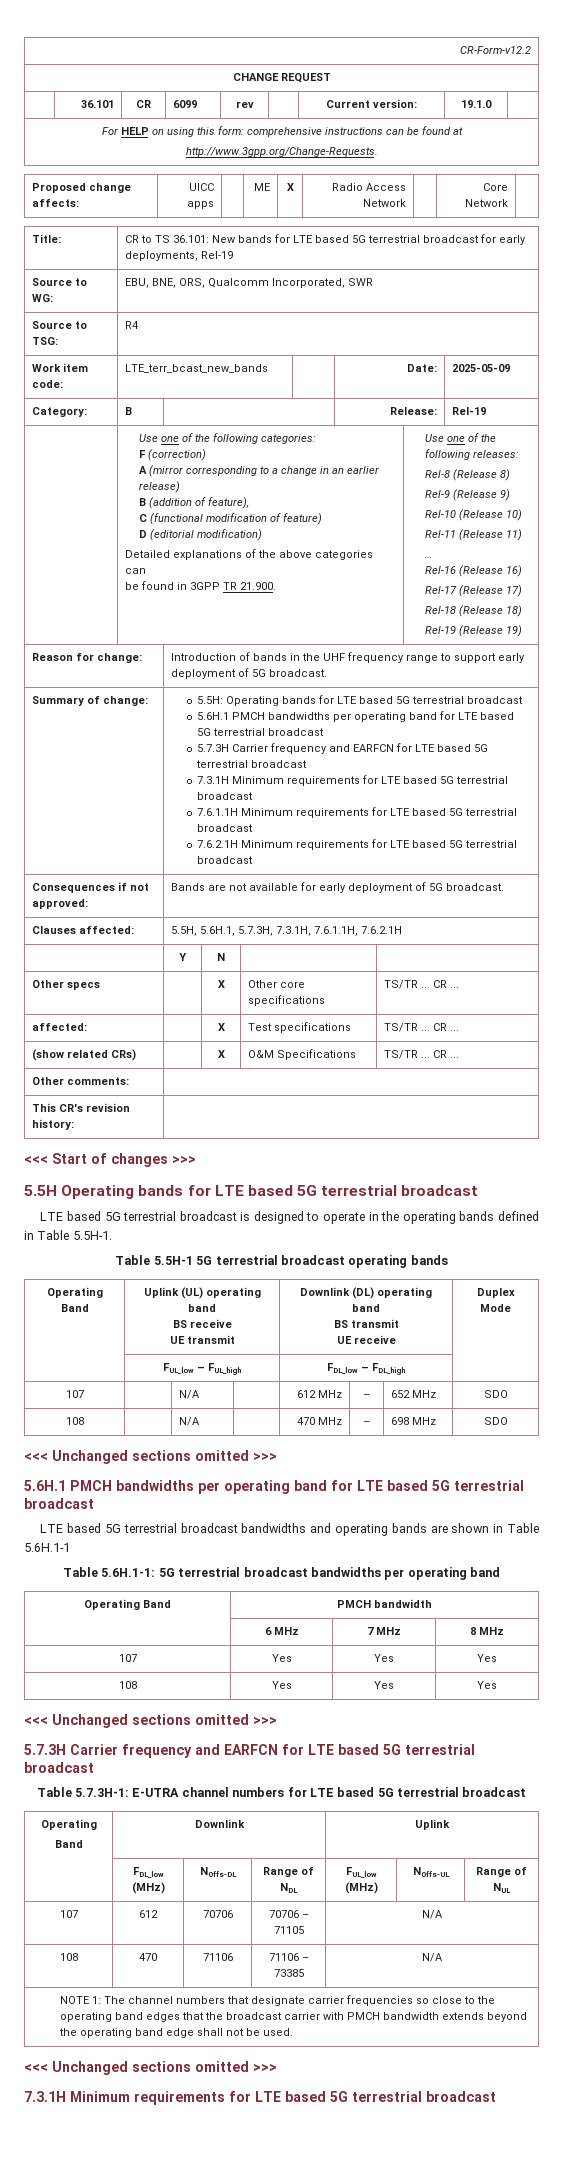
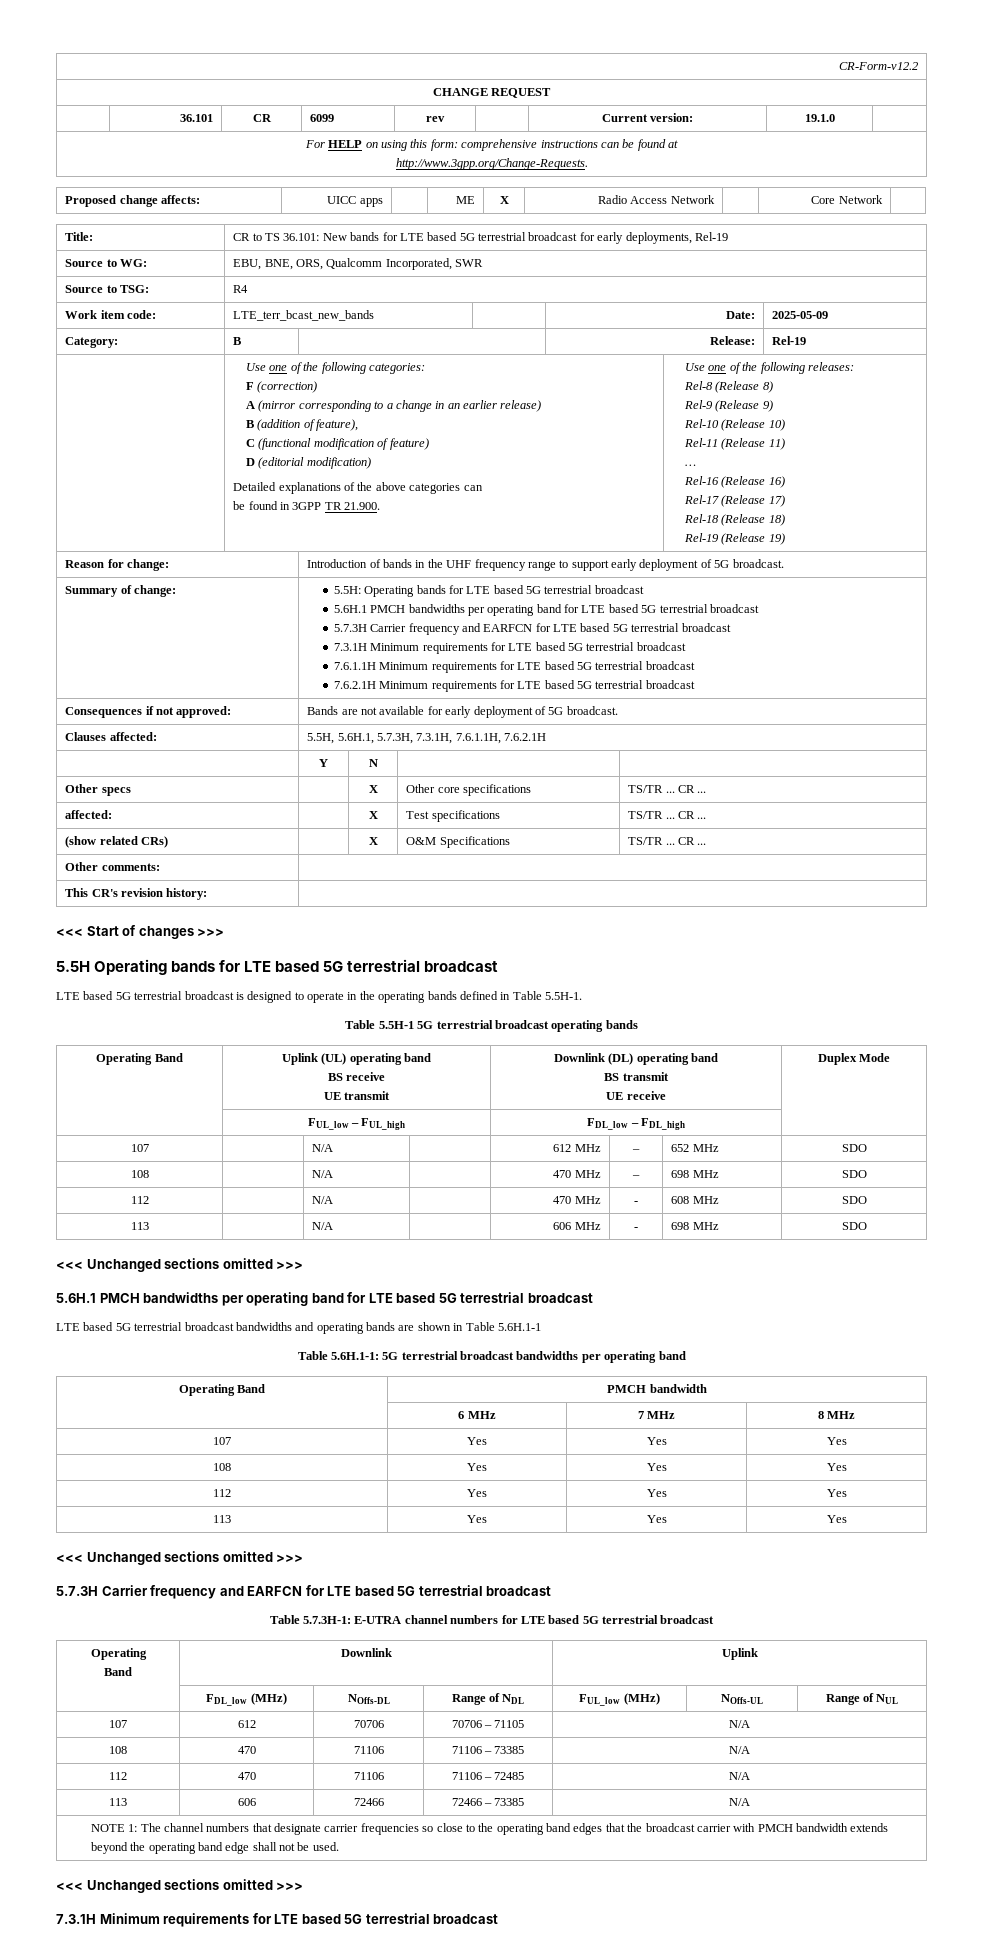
+ 112 | | N/A | | 470 MHz | - | 608 MHz | SDO
+ 113 | | N/A | | 606 MHz | - | 698 MHz | SDO
+ 112 | Yes | Yes | Yes
+ 113 | Yes | Yes | Yes
+ 112 | 470 | 71106 | 71106 – 72485 | N/A
+ 113 | 606 | 72466 | 72466 – 73385 | N/A

